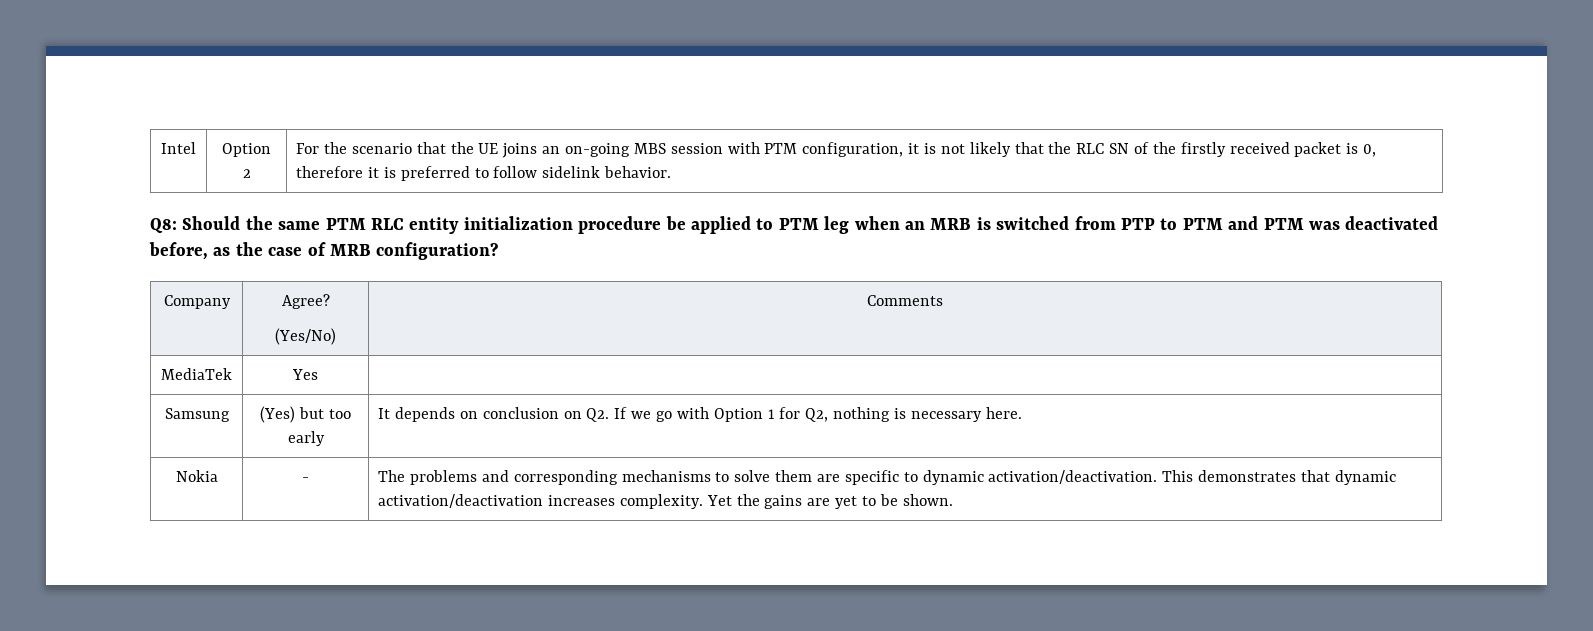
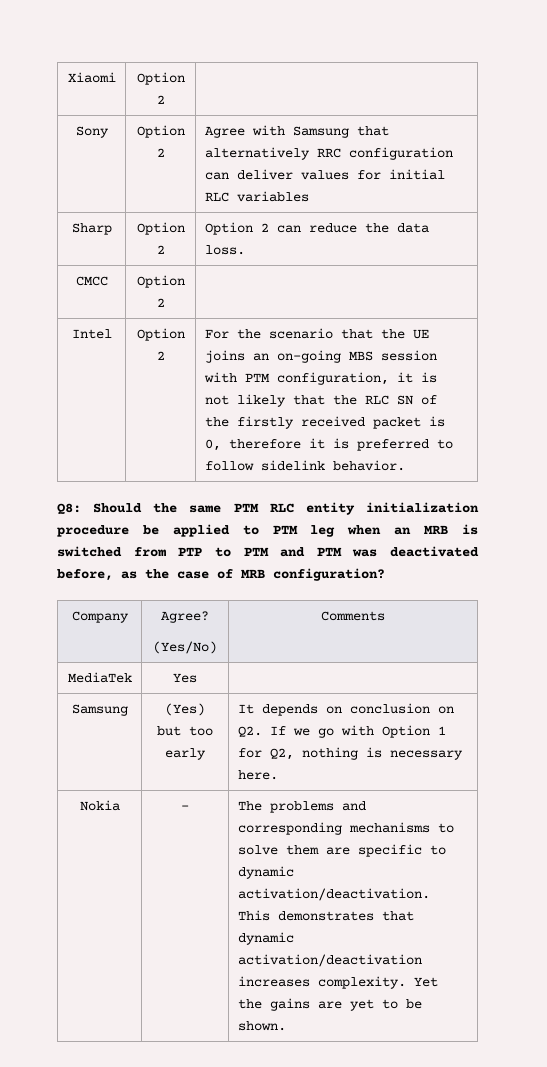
+ Xiaomi | Option 2 |
+ Sony | Option 2 | Agree with Samsung that alternatively RRC configuration can deliver values for initial RLC variables
+ Sharp | Option 2 | Option 2 can reduce the data loss.
+ CMCC | Option 2 |

